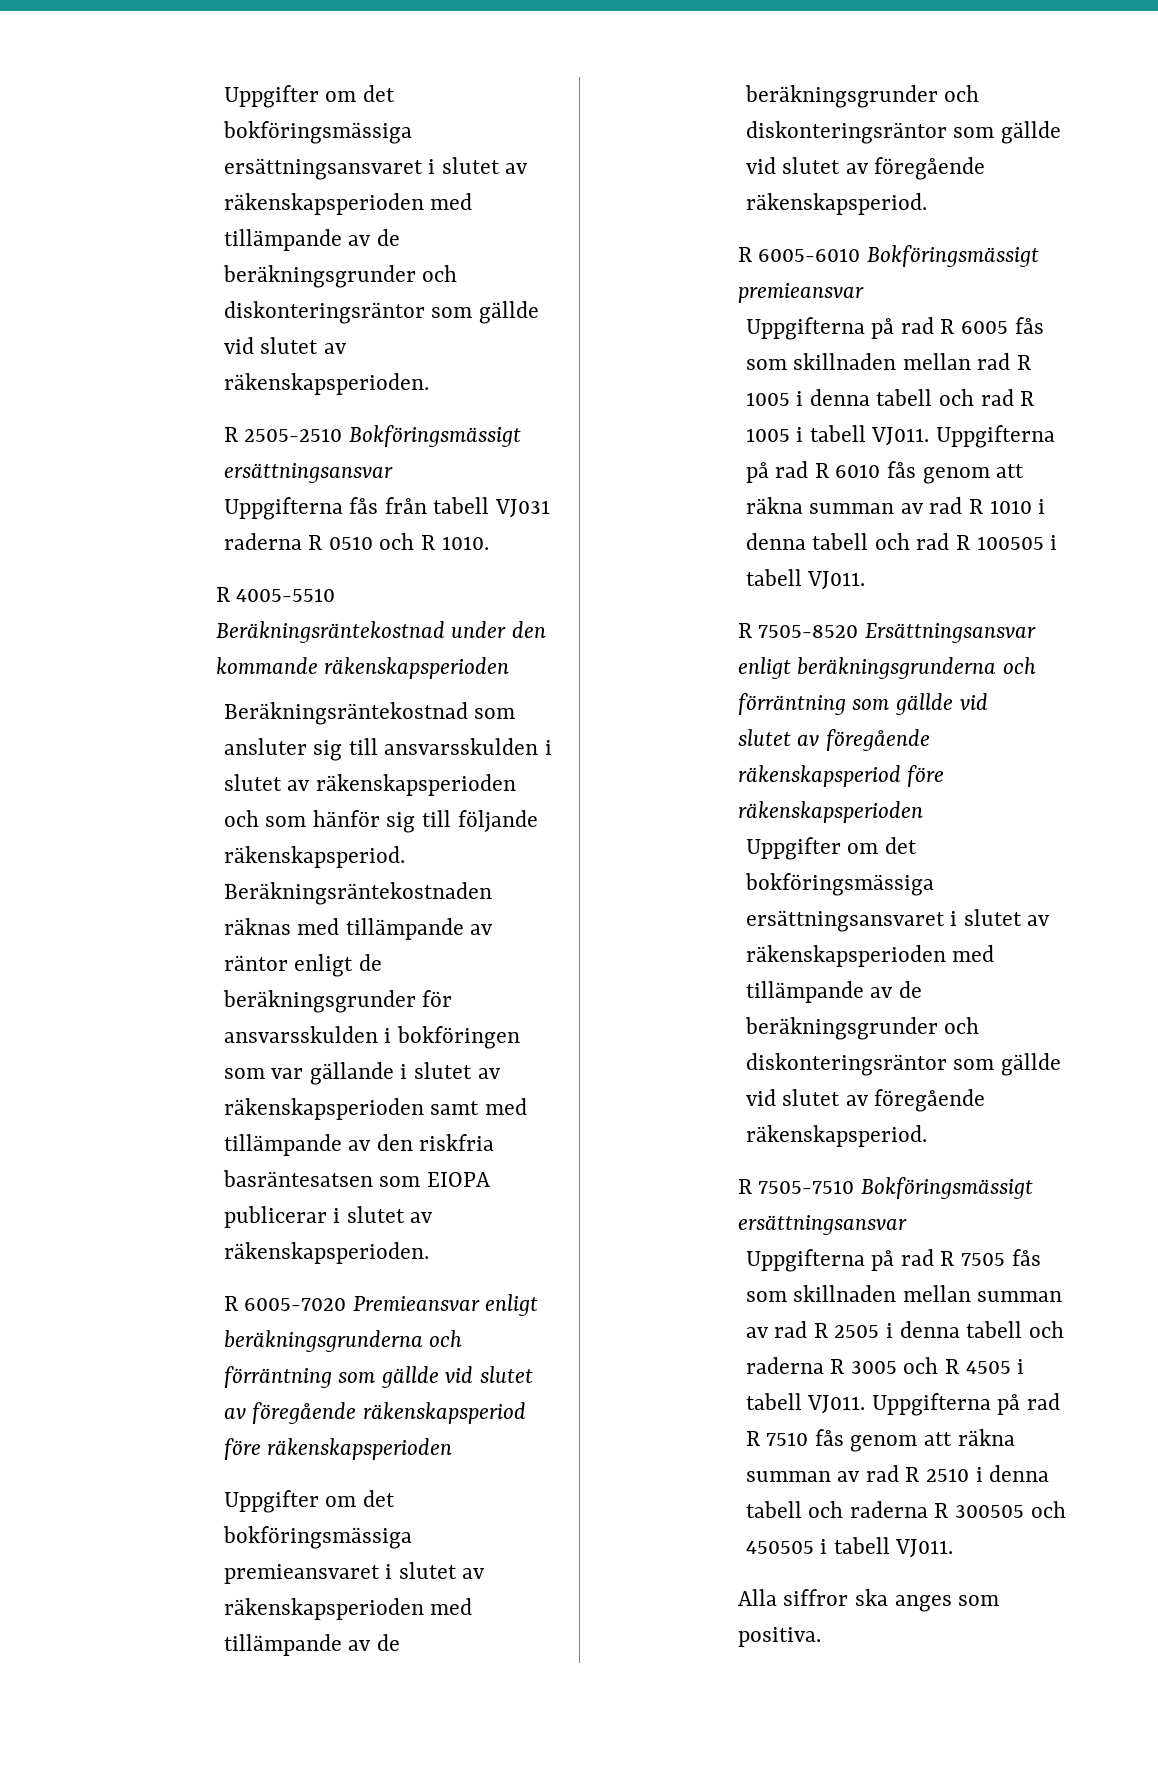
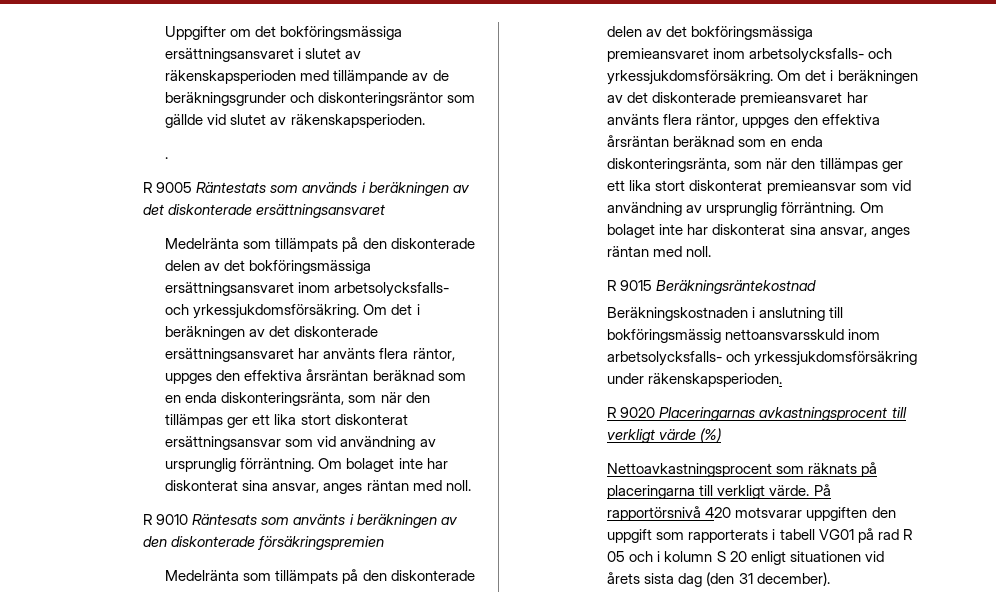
- R 2505-2510 Bokföringsmässigt ersättningsansvar
- Uppgifterna fås från tabell VJ031 raderna R 0510 och R 1010.
- R 4005-5510 Beräkningsräntekostnad under den kommande räkenskapsperioden
- Beräkningsräntekostnad som ansluter sig till ansvarsskulden i slutet av räkenskapsperioden och som hänför sig till följande räkenskapsperiod. Beräkningsräntekostnaden räknas med tillämpande av räntor enligt de beräkningsgrunder för ansvarsskulden i bokföringen som var gällande i slutet av räkenskapsperioden samt med tillämpande av den riskfria basräntesatsen som EIOPA publicerar i slutet av räkenskapsperioden.
- R 6005-7020 Premieansvar enligt beräkningsgrunderna och förräntning som gällde vid slutet av föregående räkenskapsperiod före räkenskapsperioden
- Uppgifter om det bokföringsmässiga premieansvaret i slutet av räkenskapsperioden med tillämpande av de beräkningsgrunder och diskonteringsräntor som gällde vid slutet av föregående räkenskapsperiod.
- R 6005-6010 Bokföringsmässigt premieansvar
- Uppgifterna på rad R 6005 fås som skillnaden mellan rad R 1005 i denna tabell och rad R 1005 i tabell VJ011. Uppgifterna på rad R 6010 fås genom att räkna summan av rad R 1010 i denna tabell och rad R 100505 i tabell VJ011.
- R 7505-8520 Ersättningsansvar enligt beräkningsgrunderna och förräntning som gällde vid
- slutet av föregående räkenskapsperiod före räkenskapsperioden
- Uppgifter om det bokföringsmässiga ersättningsansvaret i slutet av räkenskapsperioden med tillämpande av de beräkningsgrunder och diskonteringsräntor som gällde vid slutet av föregående räkenskapsperiod.
- R 7505-7510 Bokföringsmässigt ersättningsansvar
- Uppgifterna på rad R 7505 fås som skillnaden mellan summan av rad R 2505 i denna tabell och raderna R 3005 och R 4505 i tabell VJ011. Uppgifterna på rad R 7510 fås genom att räkna summan av rad R 2510 i denna tabell och raderna R 300505 och 450505 i tabell VJ011.
- Alla siffror ska anges som positiva.
+ .
+ R 9005 Räntestats som används i beräkningen av det diskonterade ersättningsansvaret
+ Medelränta som tillämpats på den diskonterade delen av det bokföringsmässiga ersättningsansvaret inom arbetsolycksfalls- och yrkessjukdomsförsäkring. Om det i beräkningen av det diskonterade ersättningsansvaret har använts flera räntor, uppges den effektiva årsräntan beräknad som en enda diskonteringsränta, som när den tillämpas ger ett lika stort diskonterat ersättningsansvar som vid användning av ursprunglig förräntning. Om bolaget inte har diskonterat sina ansvar, anges räntan med noll.
+ R 9010 Räntesats som använts i beräkningen av den diskonterade försäkringspremien
+ Medelränta som tillämpats på den diskonterade delen av det bokföringsmässiga premieansvaret inom arbetsolycksfalls- och yrkessjukdomsförsäkring. Om det i beräkningen av det diskonterade premieansvaret har använts flera räntor, uppges den effektiva årsräntan beräknad som en enda diskonteringsränta, som när den tillämpas ger ett lika stort diskonterat premieansvar som vid användning av ursprunglig förräntning. Om bolaget inte har diskonterat sina ansvar, anges räntan med noll.
+ R 9015 Beräkningsräntekostnad
+ Beräkningskostnaden i anslutning till bokföringsmässig nettoansvarsskuld inom arbetsolycksfalls- och yrkessjukdomsförsäkring under räkenskapsperioden.
+ R 9020 Placeringarnas avkastningsprocent till verkligt värde (%)
+ Nettoavkastningsprocent som räknats på placeringarna till verkligt värde. På rapportörsnivå 420 motsvarar uppgiften den uppgift som rapporterats i tabell VG01 på rad R 05 och i kolumn S 20 enligt situationen vid årets sista dag (den 31 december).

